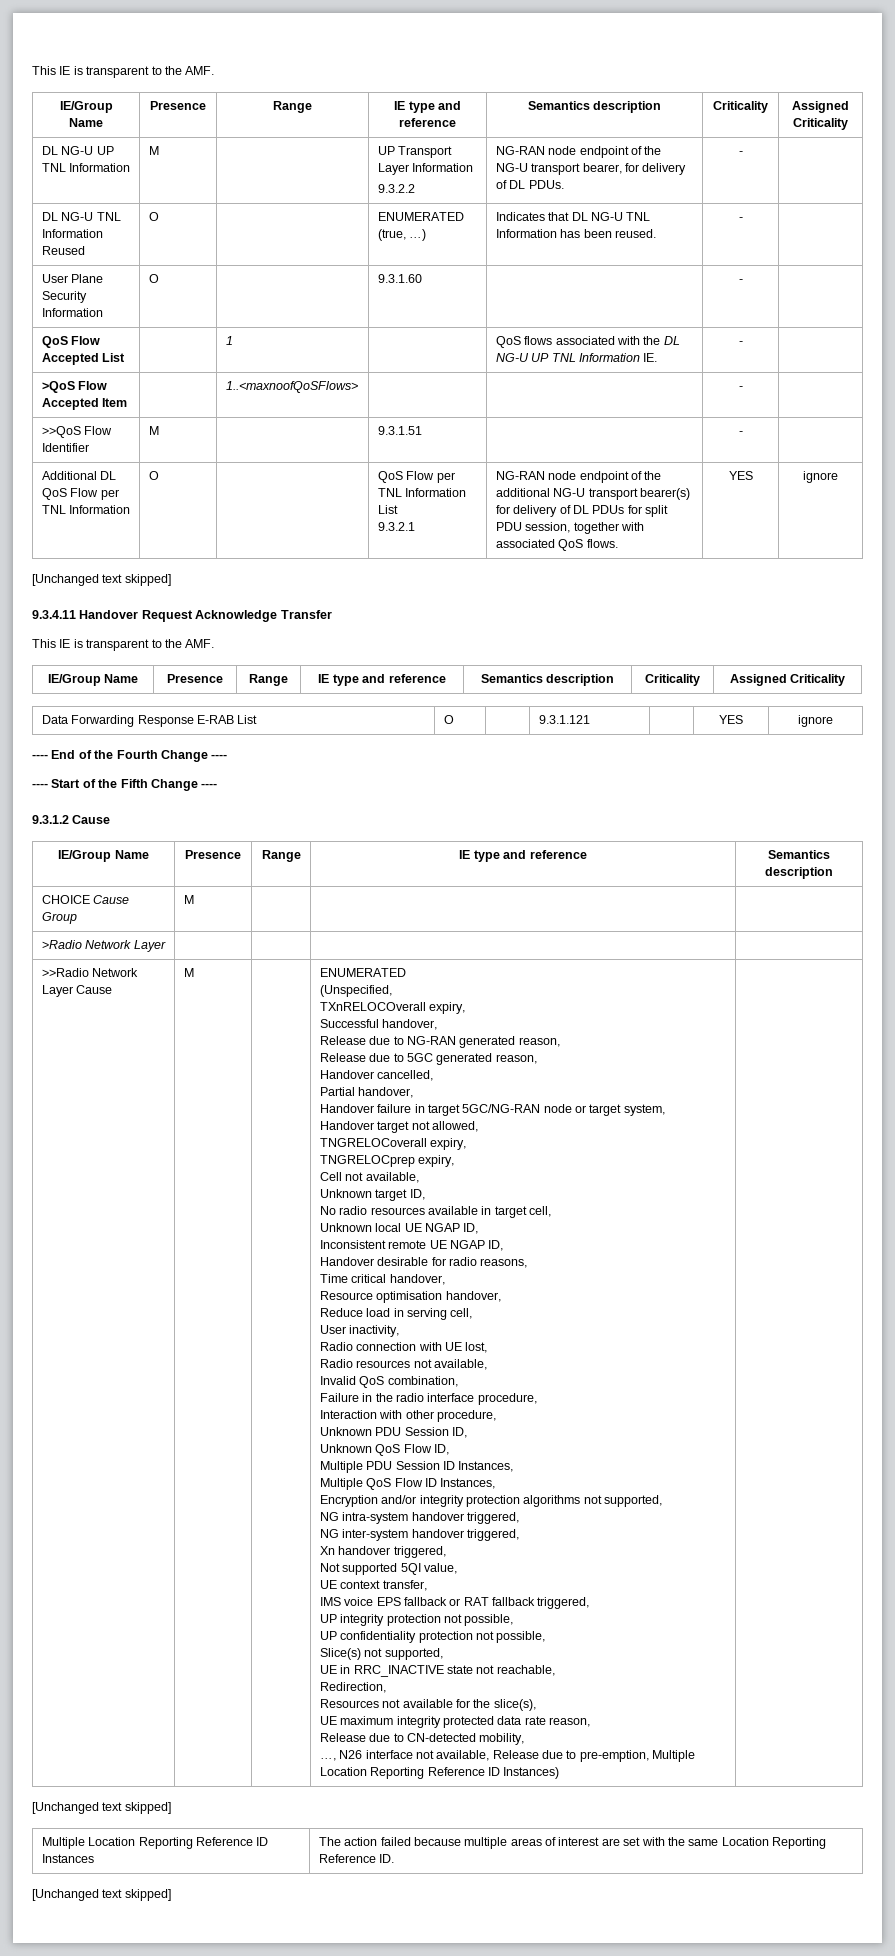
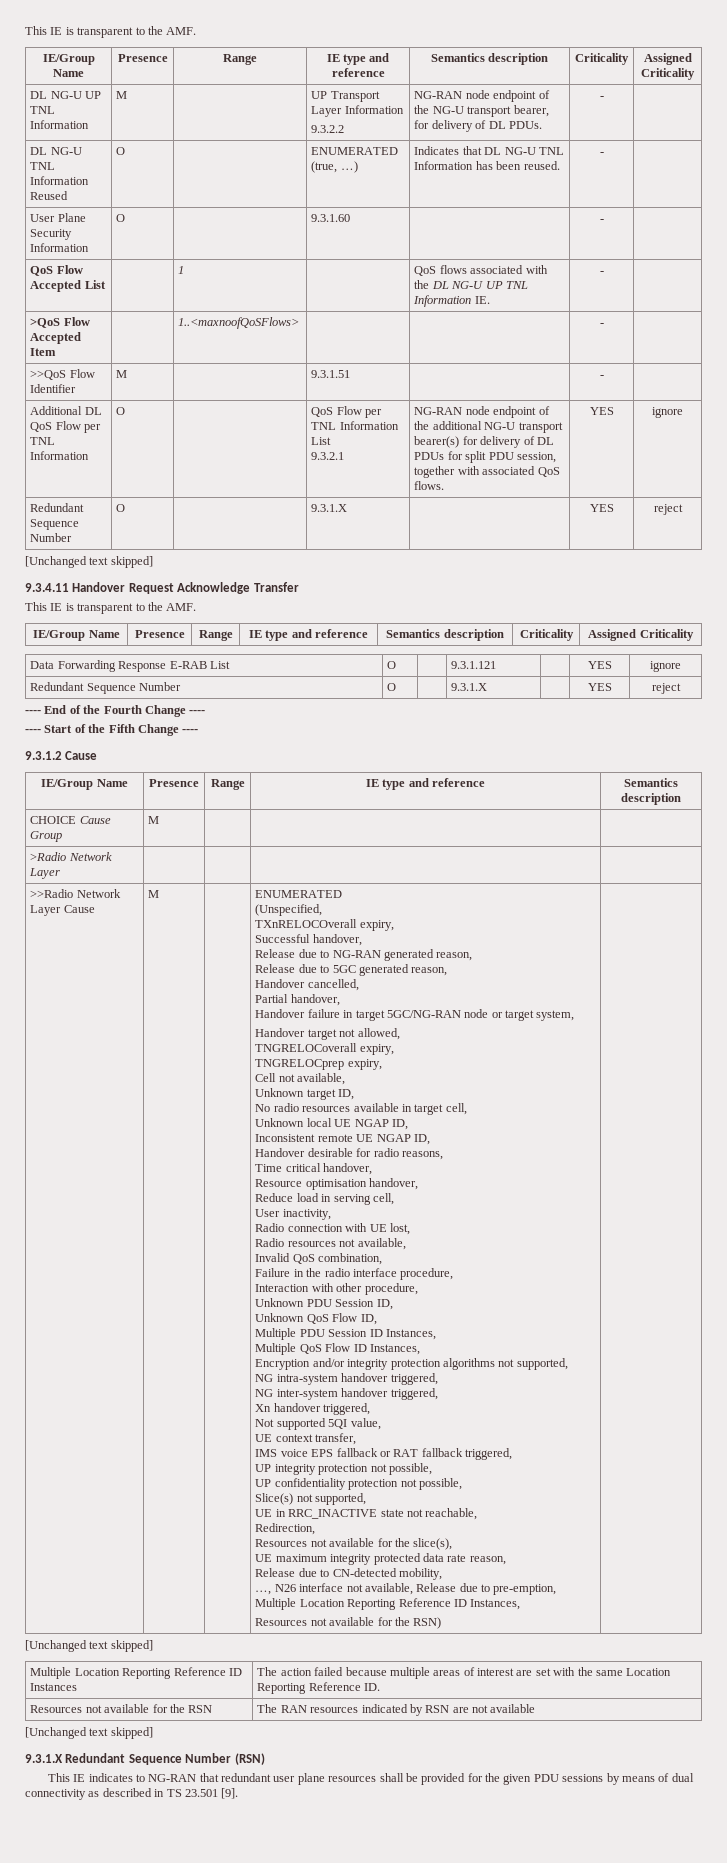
  Additional DL QoS Flow per TNL Information | O | | QoS Flow per TNL Information List
  9.3.2.1 | NG-RAN node endpoint of the additional NG-U transport bearer(s) for delivery of DL PDUs for split PDU session, together with associated QoS flows. | YES | ignore
+ Redundant Sequence Number | O | | 9.3.1.X | | YES | reject
  Data Forwarding Response E-RAB List | O | | 9.3.1.121 | | YES | ignore
+ Redundant Sequence Number | O | | 9.3.1.X | | YES | reject
- …, N26 interface not available, Release due to pre-emption, Multiple Location Reporting Reference ID Instances)
+ …, N26 interface not available, Release due to pre-emption, Multiple Location Reporting Reference ID Instances,
+ Resources not available for the RSN)
  Multiple Location Reporting Reference ID Instances | The action failed because multiple areas of interest are set with the same Location Reporting Reference ID.
+ Resources not available for the RSN | The RAN resources indicated by RSN are not available
  [Unchanged text skipped]
+ 9.3.1.X Redundant Sequence Number (RSN)
+ This IE indicates to NG-RAN that redundant user plane resources shall be provided for the given PDU sessions by means of dual connectivity as described in TS 23.501 [9].

